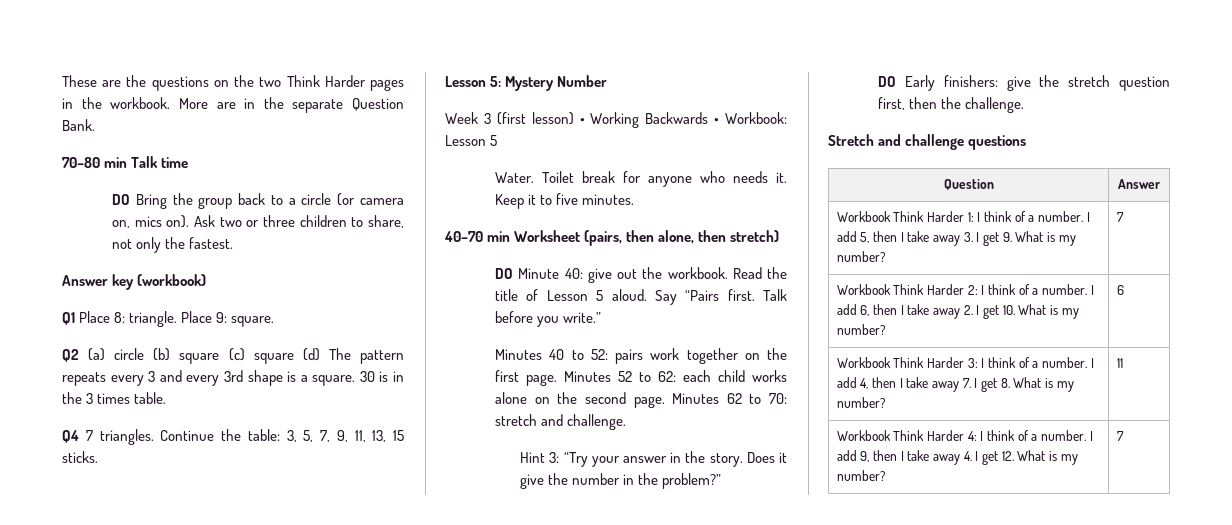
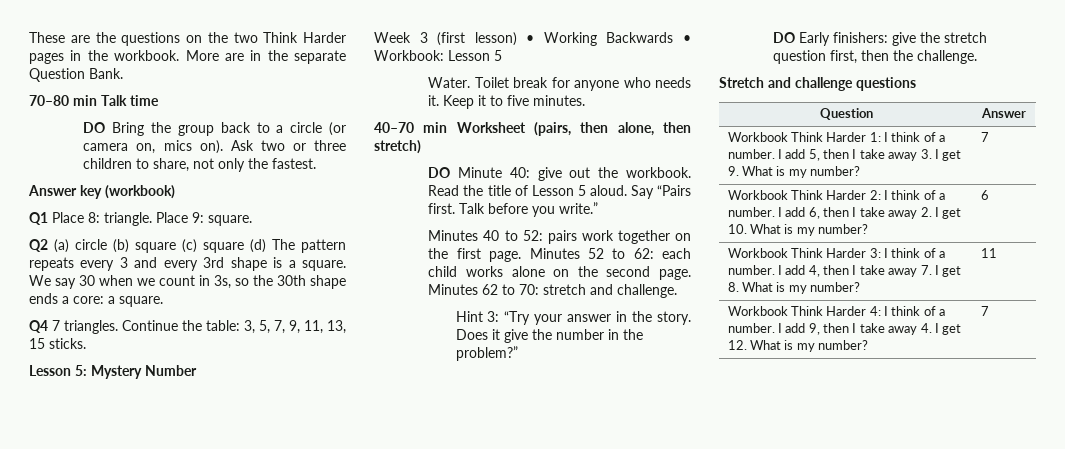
- 30 is in the 3 times table.
+ We say 30 when we count in 3s, so the 30th shape ends a core: a square.

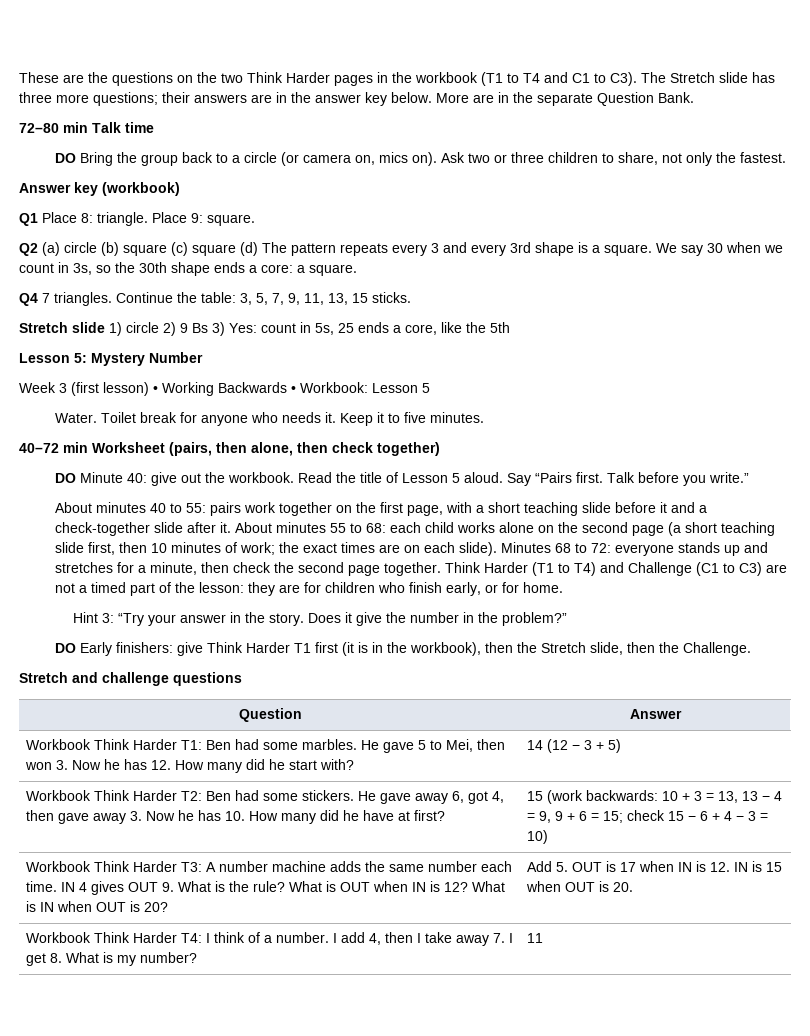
- These are the questions on the two Think Harder pages in the workbook.
+ These are the questions on the two Think Harder pages in the workbook (T1 to T4 and C1 to C3). The Stretch slide has three more questions; their answers are in the answer key below.
- 70–80 min Talk time
+ 72–80 min Talk time
+ Stretch slide 1) circle 2) 9 Bs 3) Yes: count in 5s, 25 ends a core, like the 5th
- 40–70 min Worksheet (pairs, then alone, then stretch)
+ 40–72 min Worksheet (pairs, then alone, then check together)
- Minutes 40 to 52: pairs work together on the first page. Minutes 52 to 62: each child works alone on the second page. Minutes 62 to 70: stretch and challenge.
+ About minutes 40 to 55: pairs work together on the first page, with a short teaching slide before it and a check-together slide after it. About minutes 55 to 68: each child works alone on the second page (a short teaching slide first, then 10 minutes of work; the exact times are on each slide). Minutes 68 to 72: everyone stands up and stretches for a minute, then check the second page together. Think Harder (T1 to T4) and Challenge (C1 to C3) are not a timed part of the lesson: they are for children who finish early, or for home.
- DO Early finishers: give the stretch question first, then the challenge.
+ DO Early finishers: give Think Harder T1 first (it is in the workbook), then the Stretch slide, then the Challenge.
- Workbook Think Harder 1: I think of a number. I add 5, then I take away 3. I get 9. What is my number? | 7
- Workbook Think Harder 2: I think of a number. I add 6, then I take away 2. I get 10. What is my number? | 6
- Workbook Think Harder 3: I think of a number. I add 4, then I take away 7. I get 8. What is my number? | 11
+ Workbook Think Harder T1: Ben had some marbles. He gave 5 to Mei, then won 3. Now he has 12. How many did he start with? | 14 (12 − 3 + 5)
+ Workbook Think Harder T2: Ben had some stickers. He gave away 6, got 4, then gave away 3. Now he has 10. How many did he have at first? | 15 (work backwards: 10 + 3 = 13, 13 − 4 = 9, 9 + 6 = 15; check 15 − 6 + 4 − 3 = 10)
+ Workbook Think Harder T3: A number machine adds the same number each time. IN 4 gives OUT 9. What is the rule? What is OUT when IN is 12? What is IN when OUT is 20? | Add 5. OUT is 17 when IN is 12. IN is 15 when OUT is 20.
+ Workbook Think Harder T4: I think of a number. I add 4, then I take away 7. I get 8. What is my number? | 11
- Workbook Think Harder 4: I think of a number. I add 9, then I take away 4. I get 12. What is my number? | 7

